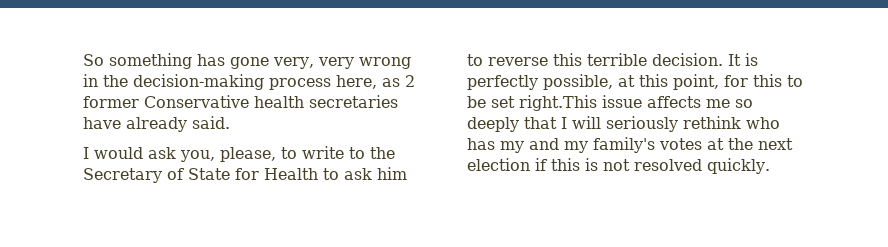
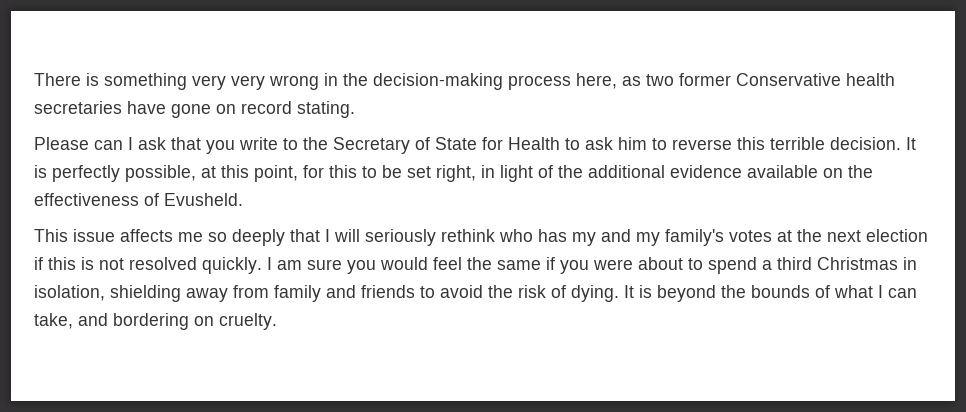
- So something has gone very, very wrong in the decision-making process here, as 2 former Conservative health secretaries have already said.
- I would ask you, please, to write to the Secretary of State for Health to ask him to reverse this terrible decision.
+ There is something very very wrong in the decision-making process here, as two former Conservative health secretaries have gone on record stating.
+ Please can I ask that you write to the Secretary of State for Health to ask him to reverse this terrible decision.
- It is perfectly possible, at this point, for this to be set right.This issue affects me so deeply that I will seriously rethink who has my and my family's votes at the next election if this is not resolved quickly.
+ It is perfectly possible, at this point, for this to be set right, in light of the additional evidence available on the effectiveness of Evusheld.
+ This issue affects me so deeply that I will seriously rethink who has my and my family's votes at the next election if this is not resolved quickly.
+ I am sure you would feel the same if you were about to spend a third Christmas in isolation, shielding away from family and friends to avoid the risk of dying. It is beyond the bounds of what I can take, and bordering on cruelty.

